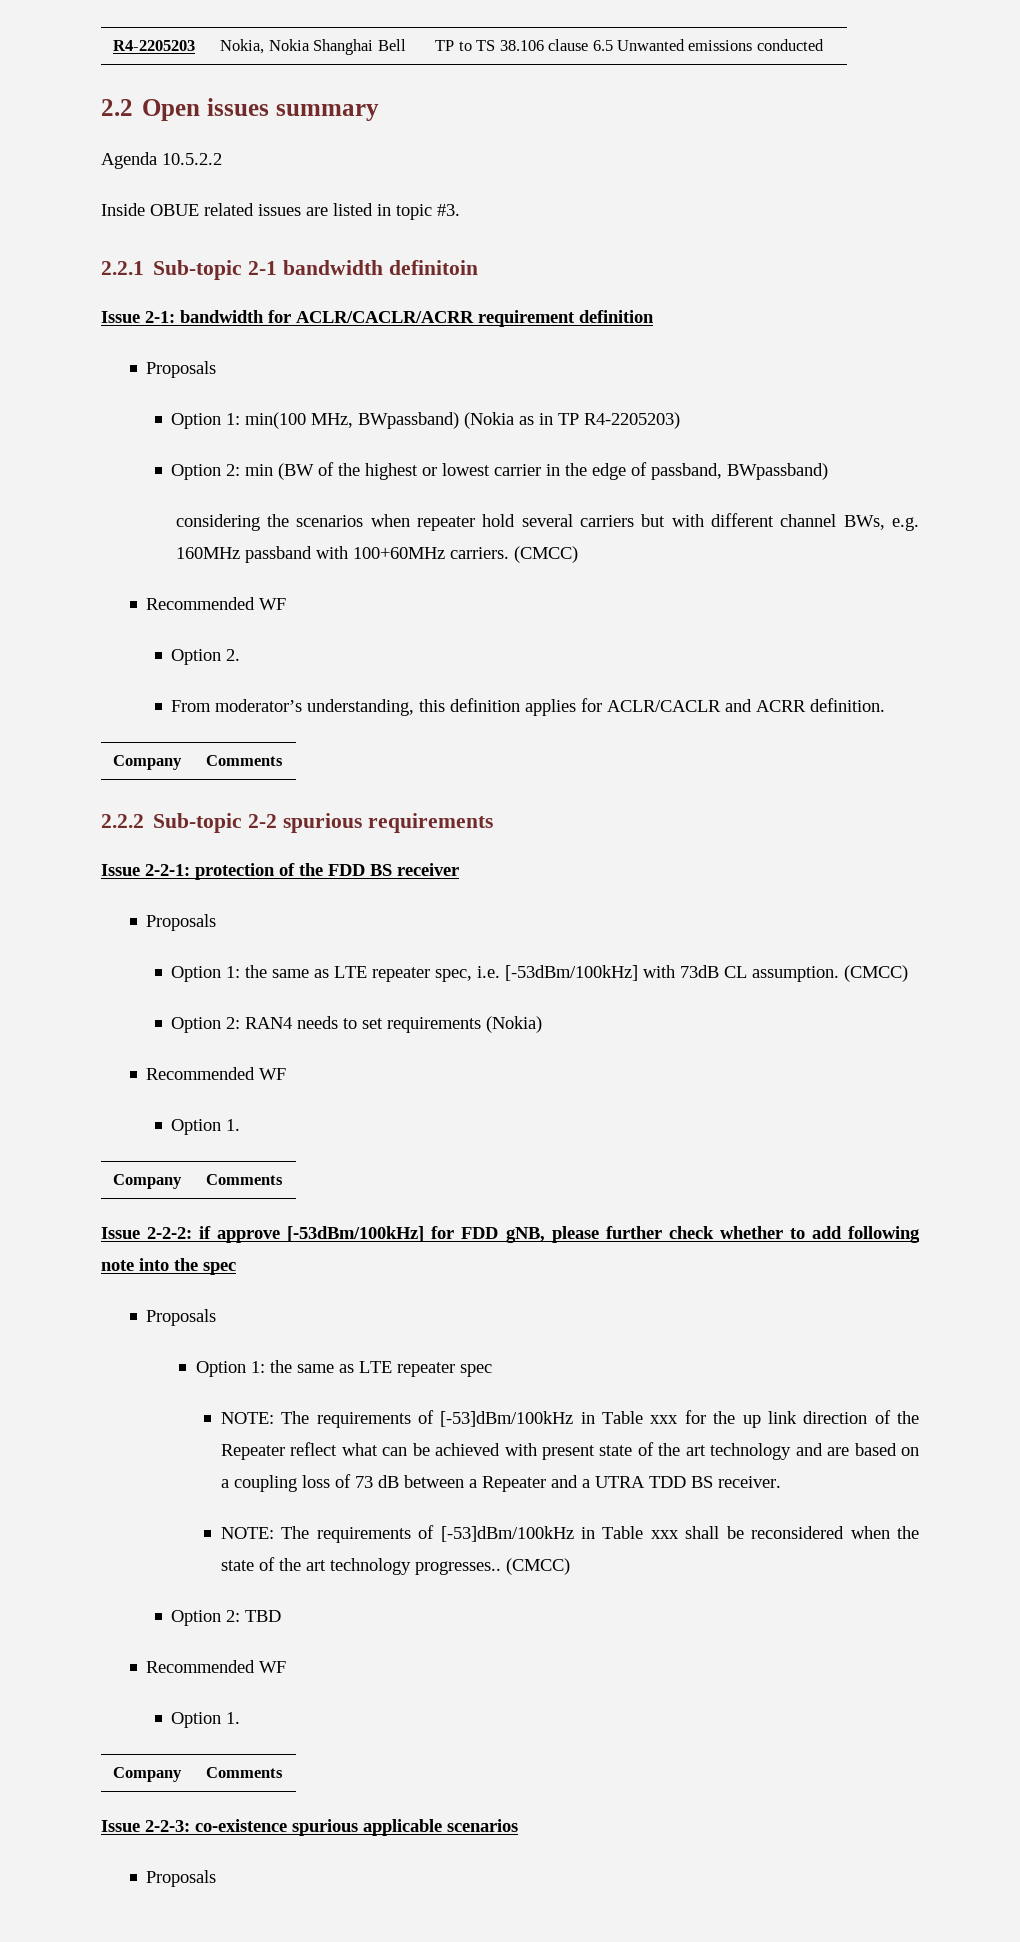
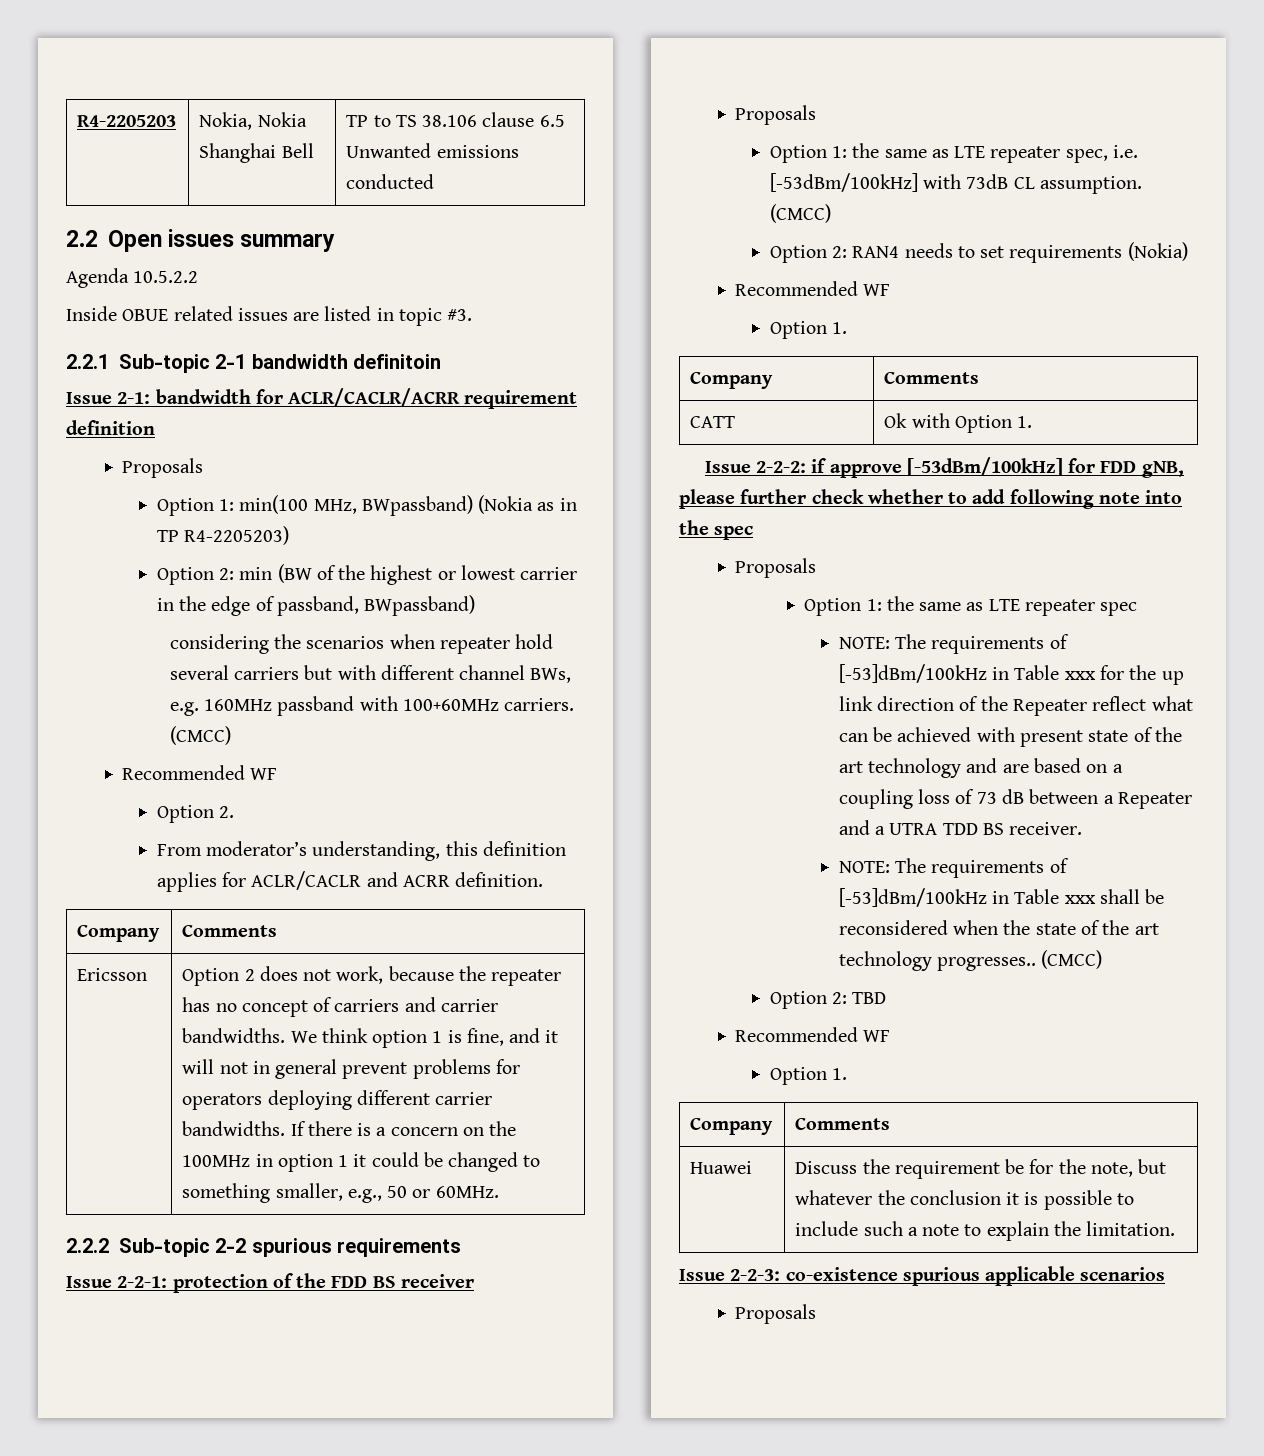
+ Ericsson | Option 2 does not work, because the repeater has no concept of carriers and carrier bandwidths. We think option 1 is fine, and it will not in general prevent problems for operators deploying different carrier bandwidths. If there is a concern on the 100MHz in option 1 it could be changed to something smaller, e.g., 50 or 60MHz.
+ CATT | Ok with Option 1.
+ Huawei | Discuss the requirement be for the note, but whatever the conclusion it is possible to include such a note to explain the limitation.

